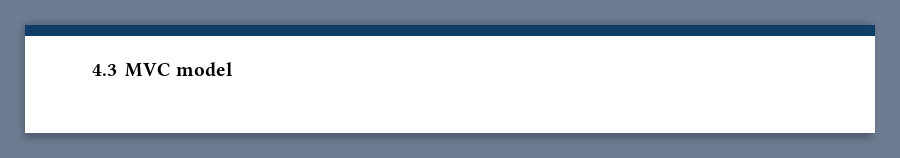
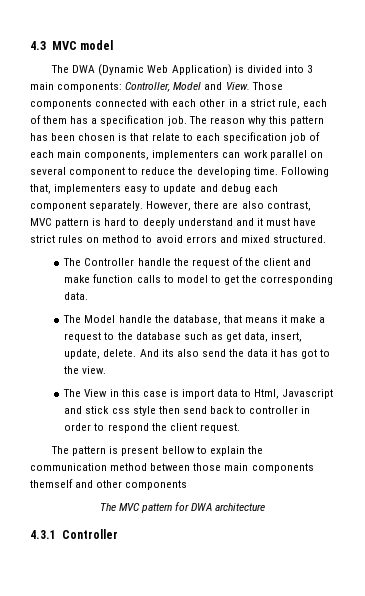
+ The DWA (Dynamic Web Application) is divided into 3 main components: Controller, Model and View. Those components connected with each other in a strict rule, each of them has a specification job. The reason why this pattern has been chosen is that relate to each specification job of each main components, implementers can work parallel on several component to reduce the developing time. Following that, implementers easy to update and debug each component separately. However, there are also contrast, MVC pattern is hard to deeply understand and it must have strict rules on method to avoid errors and mixed structured.
+ The Controller handle the request of the client and make function calls to model to get the corresponding data.
+ The Model handle the database, that means it make a request to the database such as get data, insert, update, delete. And its also send the data it has got to the view.
+ The View in this case is import data to Html, Javascript and stick css style then send back to controller in order to respond the client request.
+ The pattern is present bellow to explain the communication method between those main components themself and other components
+ The MVC pattern for DWA architecture
+ 4.3.1 Controller

